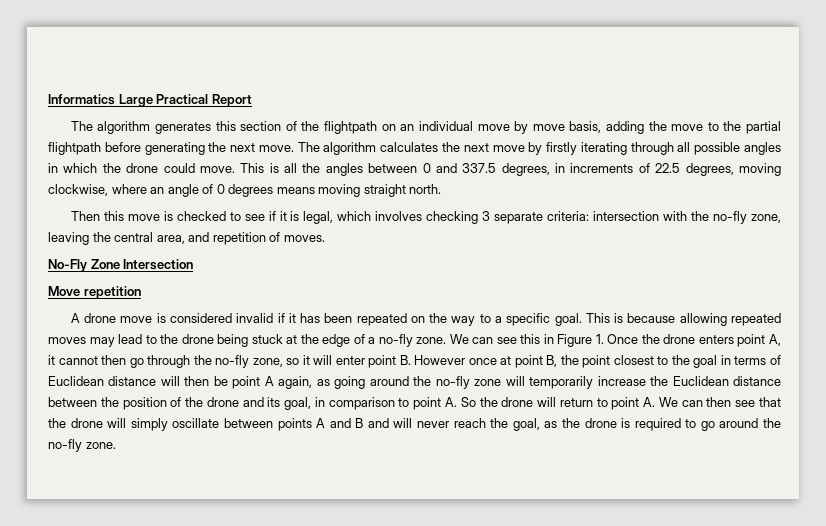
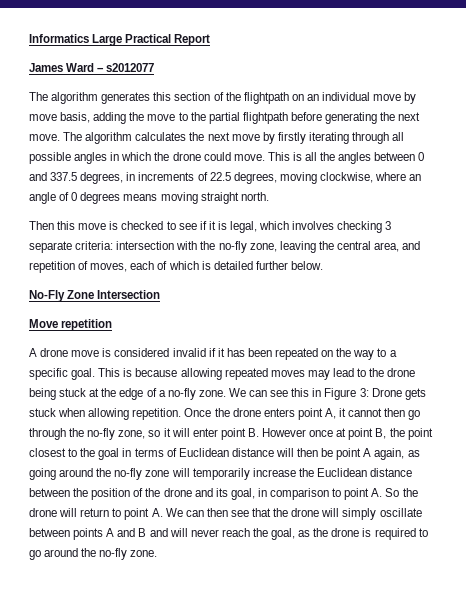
+ James Ward – s2012077
- Then this move is checked to see if it is legal, which involves checking 3 separate criteria: intersection with the no-fly zone, leaving the central area, and repetition of moves.
+ Then this move is checked to see if it is legal, which involves checking 3 separate criteria: intersection with the no-fly zone, leaving the central area, and repetition of moves, each of which is detailed further below.
- We can see this in Figure 1. Once the drone enters point A, it cannot then go through the no-fly zone, so it will enter point B. However once at point B, the point closest to the goal in terms of Euclidean distance will then be point A again, as going around the no-fly zone will temporarily increase the Euclidean distance between the position of the drone and its goal, in comparison to point A. So the drone will return to point A. We can then see that the drone will simply oscillate between points A and B and will never reach the goal, as the drone is required to go around the no-fly zone.
+ We can see this in Figure 3: Drone gets stuck when allowing repetition. Once the drone enters point A, it cannot then go through the no-fly zone, so it will enter point B. However once at point B, the point closest to the goal in terms of Euclidean distance will then be point A again, as going around the no-fly zone will temporarily increase the Euclidean distance between the position of the drone and its goal, in comparison to point A. So the drone will return to point A. We can then see that the drone will simply oscillate between points A and B and will never reach the goal, as the drone is required to go around the no-fly zone.

